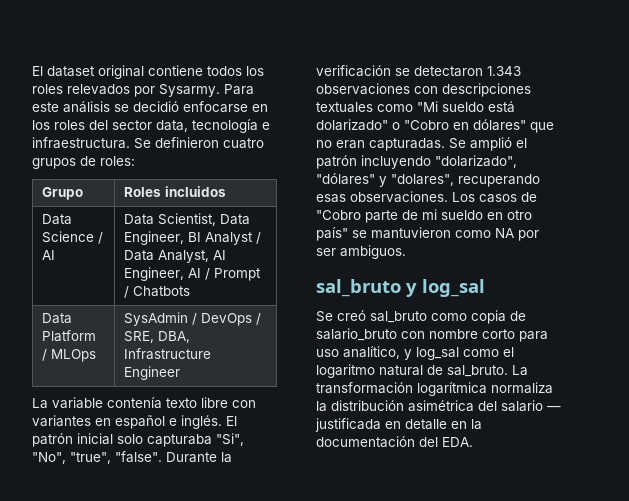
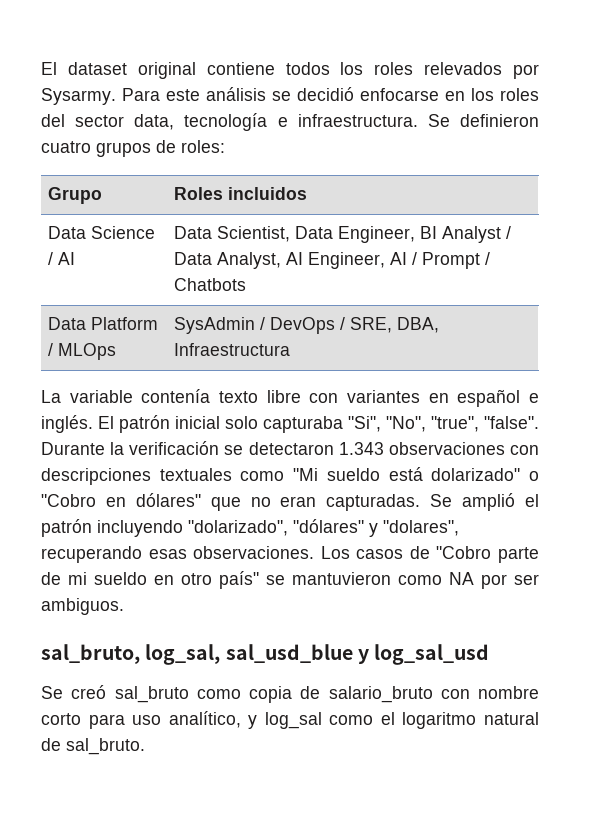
- Data Platform / MLOps | SysAdmin / DevOps / SRE, DBA, Infrastructure Engineer
+ Data Platform / MLOps | SysAdmin / DevOps / SRE, DBA, Infraestructura
- sal_bruto y log_sal
+ sal_bruto, log_sal, sal_usd_blue y log_sal_usd
- La transformación logarítmica normaliza la distribución asimétrica del salario — justificada en detalle en la documentación del EDA.

